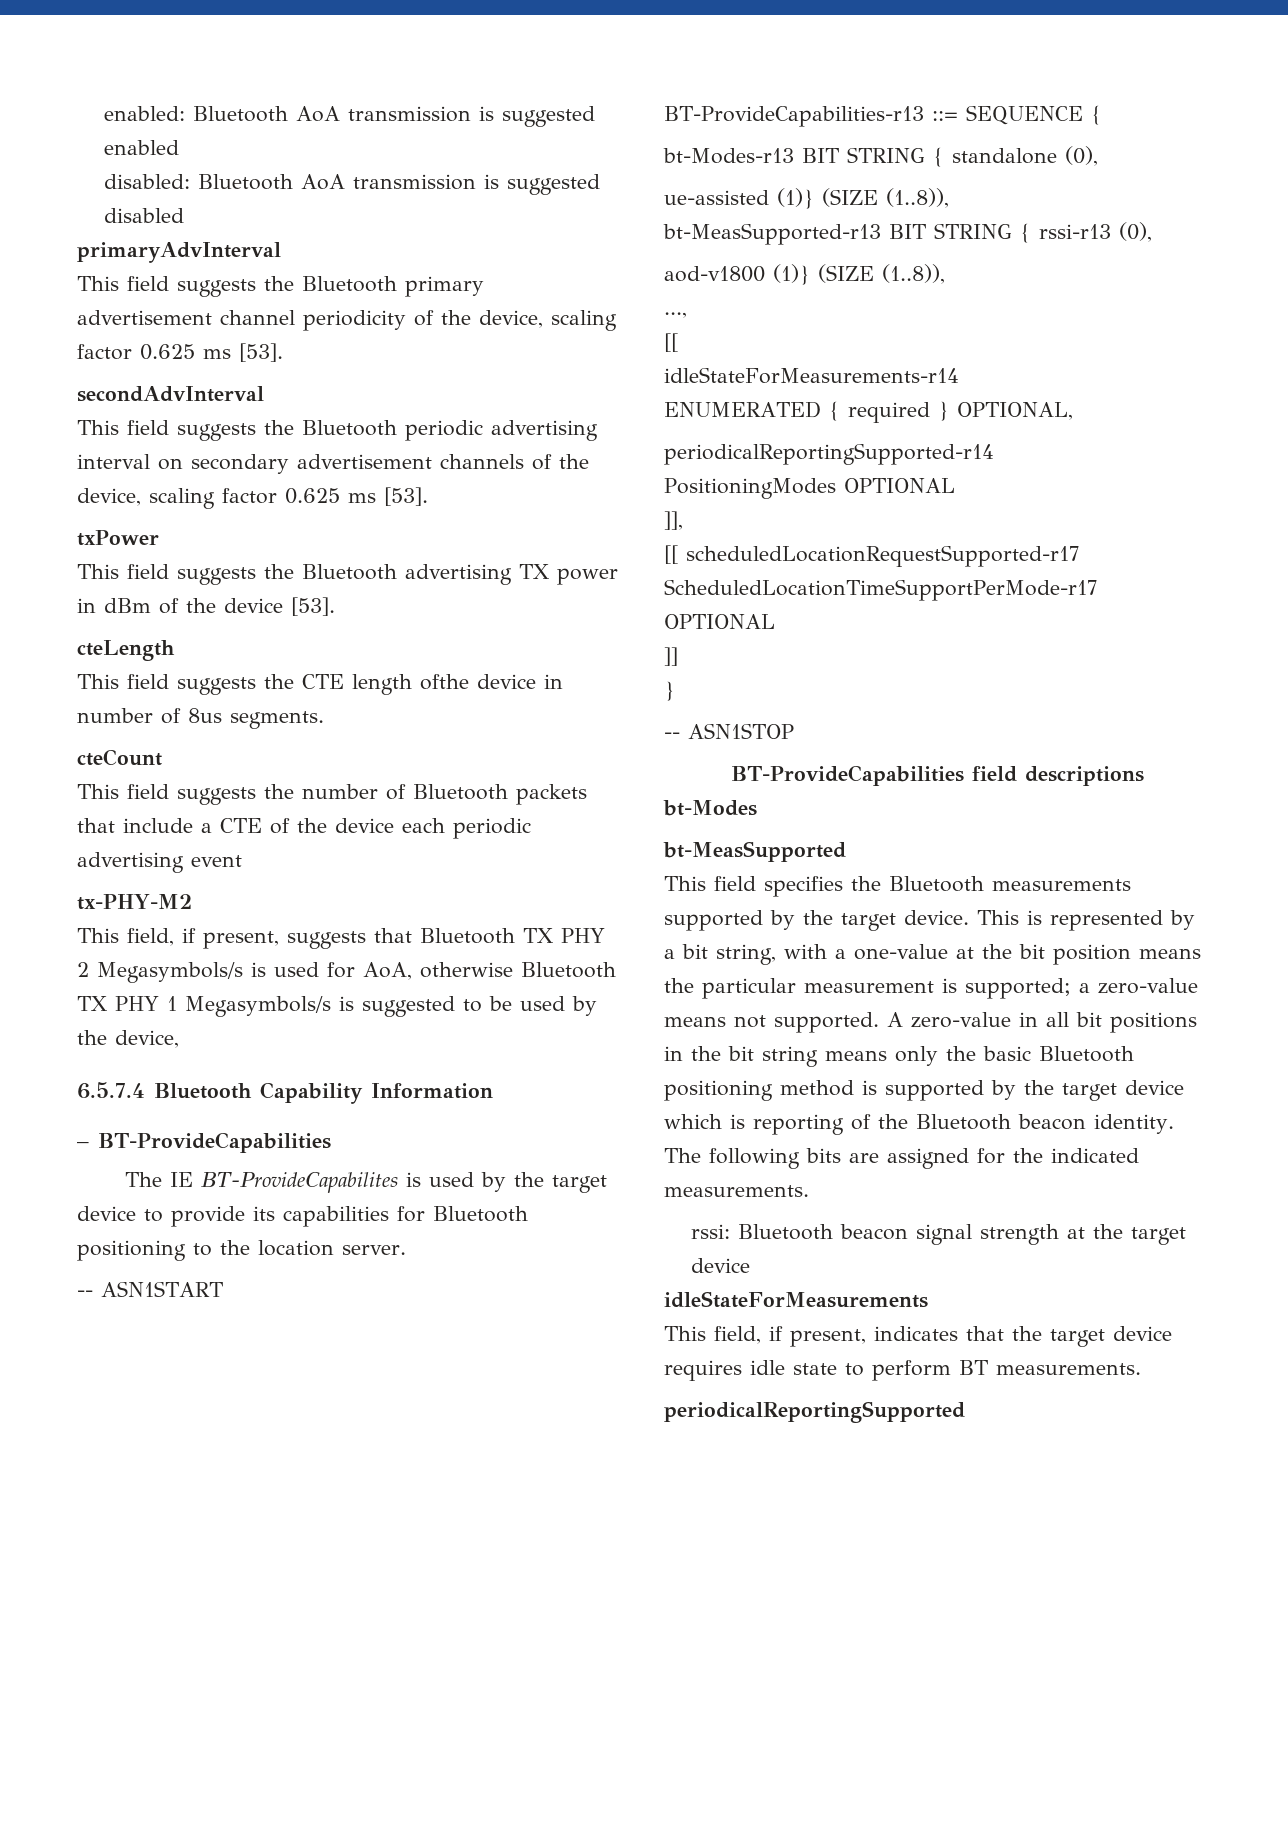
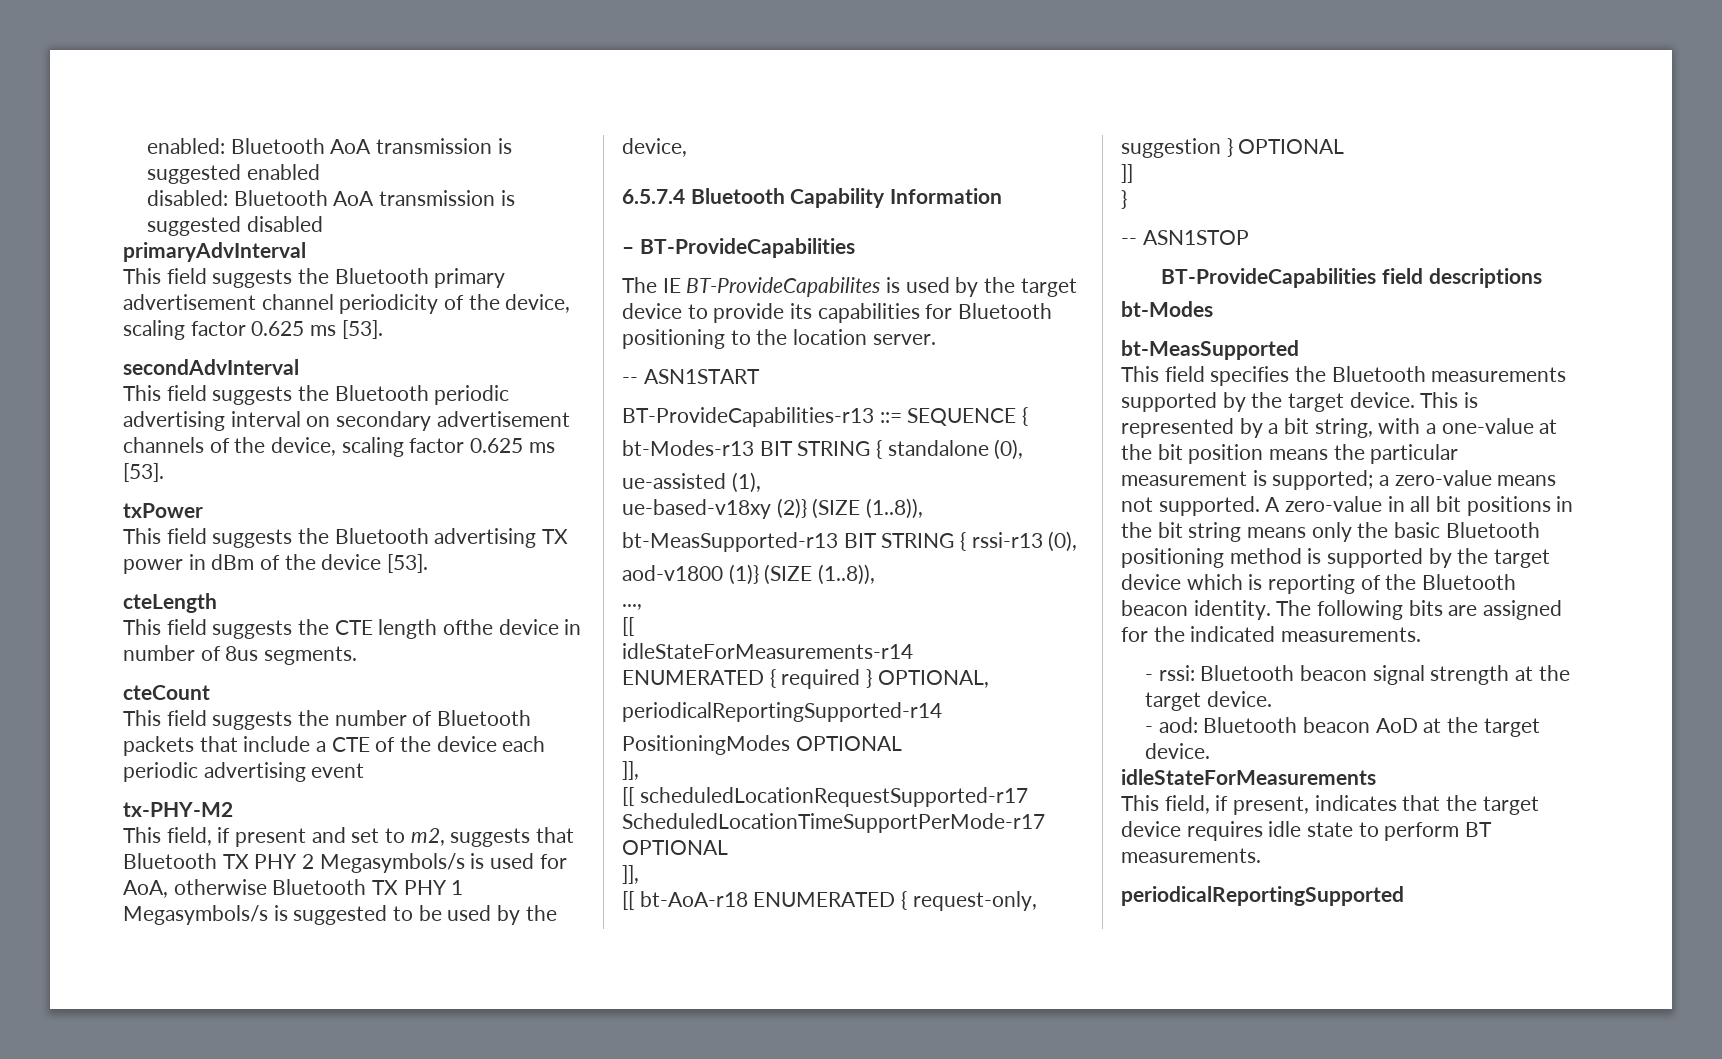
- This field, if present, suggests that Bluetooth TX PHY 2 Megasymbols/s is used for AoA, otherwise Bluetooth TX PHY 1 Megasymbols/s is suggested to be used by the device,
+ This field, if present and set to m2, suggests that Bluetooth TX PHY 2 Megasymbols/s is used for AoA, otherwise Bluetooth TX PHY 1 Megasymbols/s is suggested to be used by the device,
- ue-assisted (1)} (SIZE (1..8)),
+ ue-assisted (1),
+ ue-based-v18xy (2)} (SIZE (1..8)),
  [[ scheduledLocationRequestSupported-r17 ScheduledLocationTimeSupportPerMode-r17 OPTIONAL
+ ]],
+ [[ bt-AoA-r18 ENUMERATED { request-only, suggestion } OPTIONAL
- rssi: Bluetooth beacon signal strength at the target device
+ - rssi: Bluetooth beacon signal strength at the target device.
+ - aod: Bluetooth beacon AoD at the target device.

